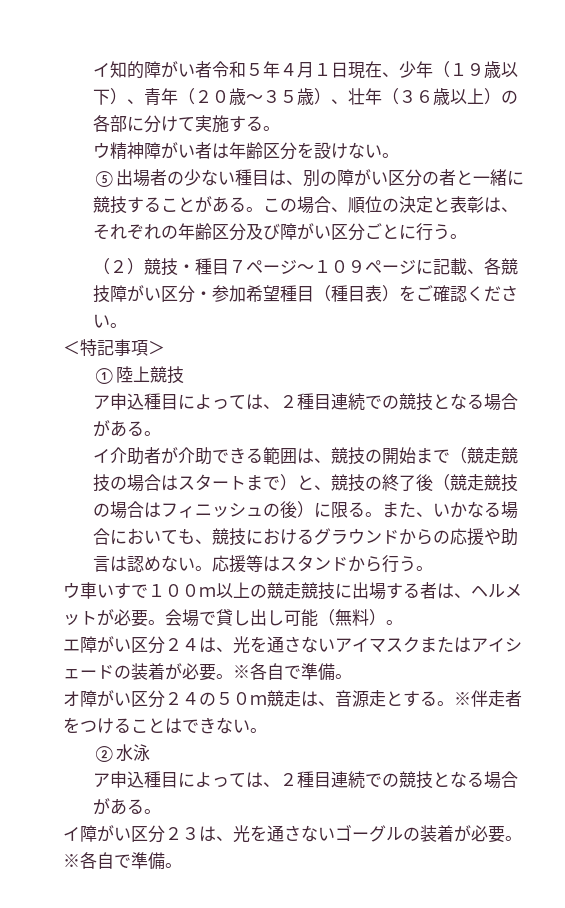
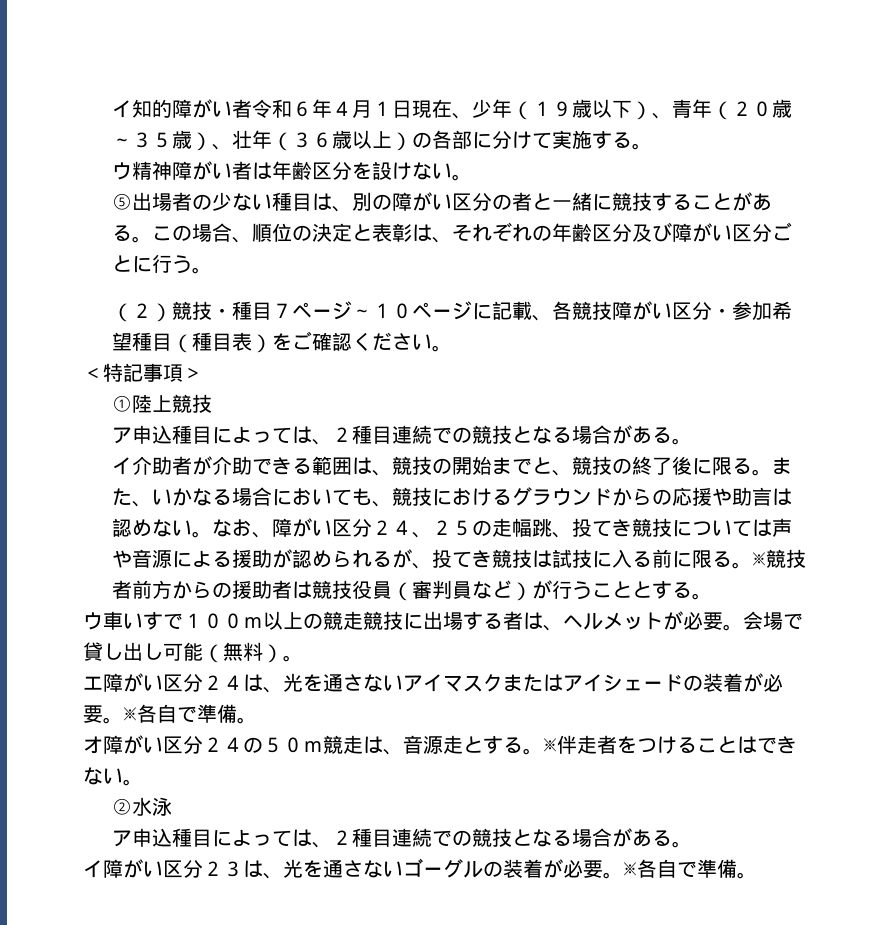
- イ知的障がい者令和５年４月１日現在、少年（１９歳以下）、青年（２０歳～３５歳）、壮年（３６歳以上）の各部に分けて実施する。
+ イ知的障がい者令和６年４月１日現在、少年（１９歳以下）、青年（２０歳～３５歳）、壮年（３６歳以上）の各部に分けて実施する。
- （２）競技・種目７ページ～１０９ページに記載、各競技障がい区分・参加希望種目（種目表）をご確認ください。
+ （２）競技・種目７ページ～１０ページに記載、各競技障がい区分・参加希望種目（種目表）をご確認ください。
- イ介助者が介助できる範囲は、競技の開始まで（競走競技の場合はスタートまで）と、競技の終了後（競走競技の場合はフィニッシュの後）に限る。
+ イ介助者が介助できる範囲は、競技の開始までと、競技の終了後に限る。
- 応援等はスタンドから行う。
+ なお、障がい区分２４、２５の走幅跳、投てき競技については声や音源による援助が認められるが、投てき競技は試技に入る前に限る。※競技者前方からの援助者は競技役員（審判員など）が行うこととする。

